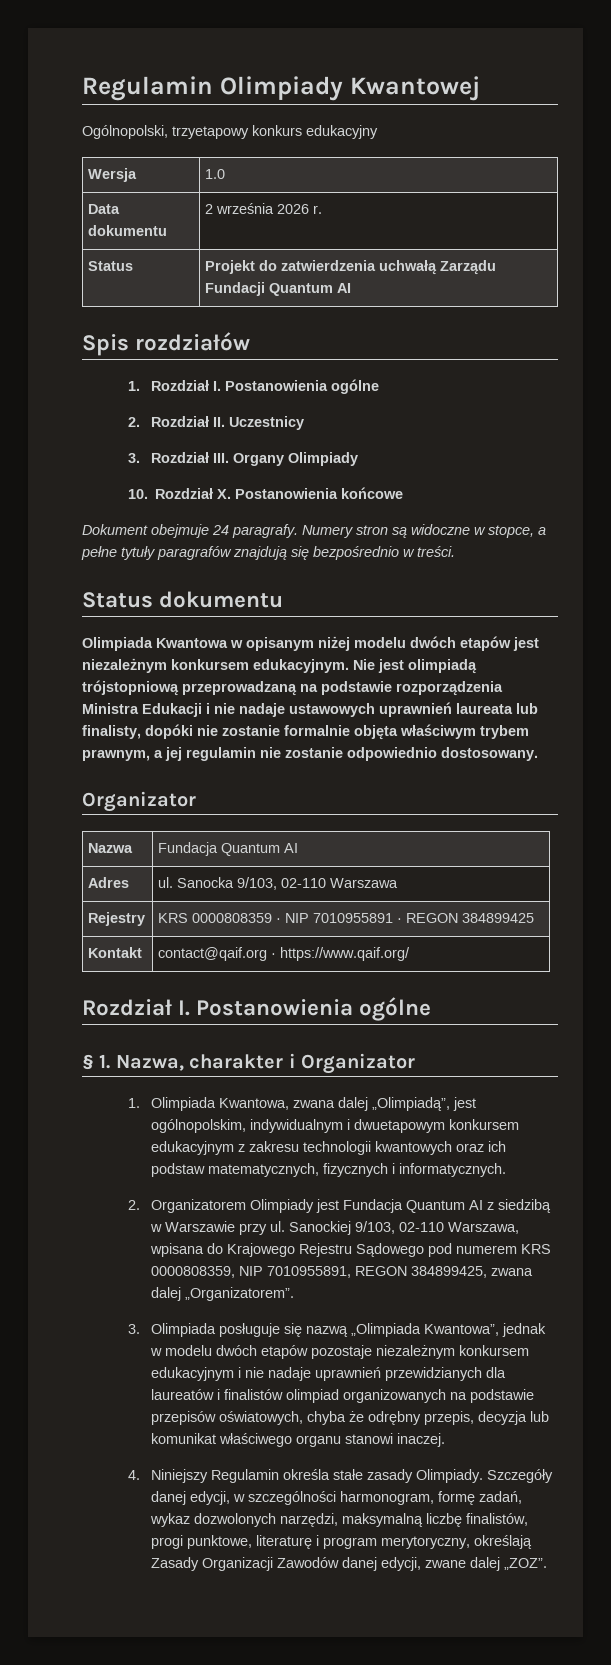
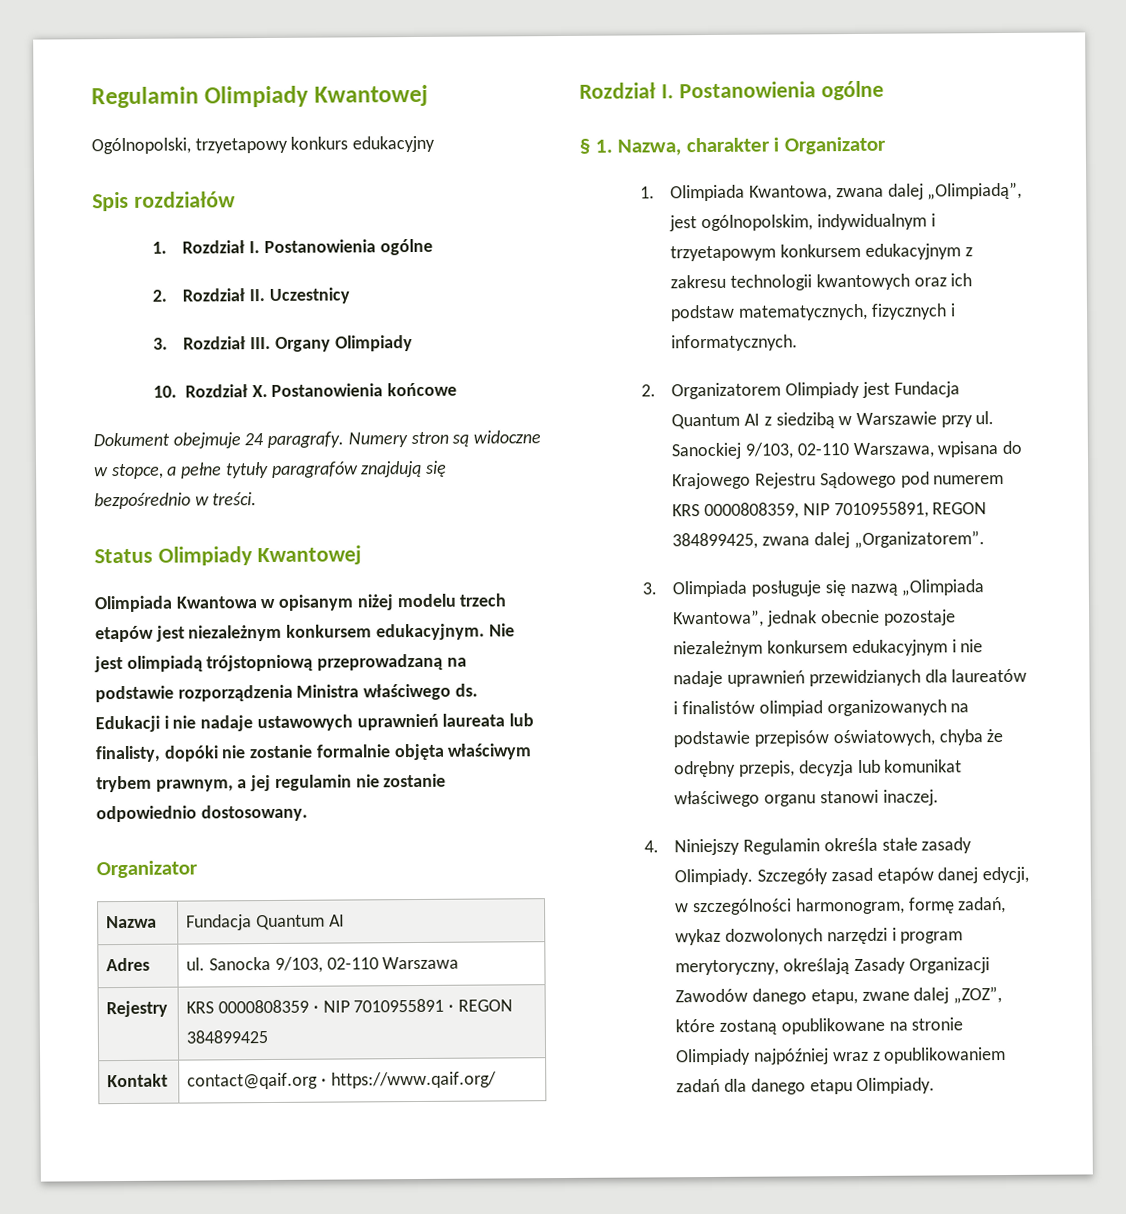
- Wersja | 1.0
- Data dokumentu | 2 września 2026 r.
- Status | Projekt do zatwierdzenia uchwałą Zarządu Fundacji Quantum AI
- Status dokumentu
+ Status Olimpiady Kwantowej
- Olimpiada Kwantowa w opisanym niżej modelu dwóch etapów jest niezależnym konkursem edukacyjnym.
+ Olimpiada Kwantowa w opisanym niżej modelu trzech etapów jest niezależnym konkursem edukacyjnym.
- Nie jest olimpiadą trójstopniową przeprowadzaną na podstawie rozporządzenia Ministra Edukacji i nie nadaje ustawowych uprawnień laureata lub finalisty, dopóki nie zostanie formalnie objęta właściwym trybem prawnym, a jej regulamin nie zostanie odpowiednio dostosowany.
+ Nie jest olimpiadą trójstopniową przeprowadzaną na podstawie rozporządzenia Ministra właściwego ds. Edukacji i nie nadaje ustawowych uprawnień laureata lub finalisty, dopóki nie zostanie formalnie objęta właściwym trybem prawnym, a jej regulamin nie zostanie odpowiednio dostosowany.
- 1. Olimpiada Kwantowa, zwana dalej „Olimpiadą”, jest ogólnopolskim, indywidualnym i dwuetapowym konkursem edukacyjnym z zakresu technologii kwantowych oraz ich podstaw matematycznych, fizycznych i informatycznych.
+ 1. Olimpiada Kwantowa, zwana dalej „Olimpiadą”, jest ogólnopolskim, indywidualnym i trzyetapowym konkursem edukacyjnym z zakresu technologii kwantowych oraz ich podstaw matematycznych, fizycznych i informatycznych.
- 3. Olimpiada posługuje się nazwą „Olimpiada Kwantowa”, jednak w modelu dwóch etapów pozostaje niezależnym konkursem edukacyjnym i nie nadaje uprawnień przewidzianych dla laureatów i finalistów olimpiad organizowanych na podstawie przepisów oświatowych, chyba że odrębny przepis, decyzja lub komunikat właściwego organu stanowi inaczej.
+ 3. Olimpiada posługuje się nazwą „Olimpiada Kwantowa”, jednak obecnie pozostaje niezależnym konkursem edukacyjnym i nie nadaje uprawnień przewidzianych dla laureatów i finalistów olimpiad organizowanych na podstawie przepisów oświatowych, chyba że odrębny przepis, decyzja lub komunikat właściwego organu stanowi inaczej.
- Szczegóły danej edycji, w szczególności harmonogram, formę zadań, wykaz dozwolonych narzędzi, maksymalną liczbę finalistów, progi punktowe, literaturę i program merytoryczny, określają Zasady Organizacji Zawodów danej edycji, zwane dalej „ZOZ”.
+ Szczegóły zasad etapów danej edycji, w szczególności harmonogram, formę zadań, wykaz dozwolonych narzędzi i program merytoryczny, określają Zasady Organizacji Zawodów danego etapu, zwane dalej „ZOZ”, które zostaną opublikowane na stronie Olimpiady najpóźniej wraz z opublikowaniem zadań dla danego etapu Olimpiady.

